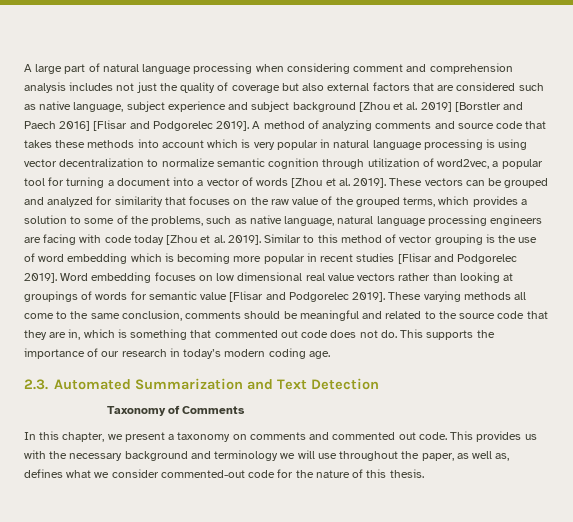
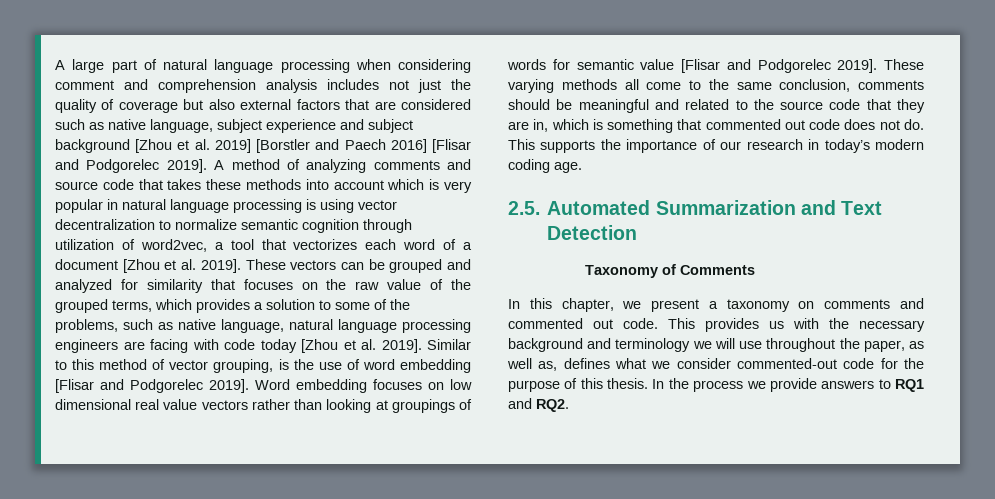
- A method of analyzing comments and source code that takes these methods into account which is very popular in natural language processing is using vector decentralization to normalize semantic cognition through utilization of word2vec, a popular tool for turning a document into a vector of words [Zhou et al. 2019].
+ A method of analyzing comments and source code that takes these methods into account which is very popular in natural language processing is using vector decentralization to normalize semantic cognition through utilization of word2vec, a tool that vectorizes each word of a document [Zhou et al. 2019].
- Similar to this method of vector grouping is the use of word embedding which is becoming more popular in recent studies [Flisar and Podgorelec 2019].
+ Similar to this method of vector grouping, is the use of word embedding [Flisar and Podgorelec 2019].
- 2.3. Automated Summarization and Text Detection
+ 2.5. Automated Summarization and Text Detection
- This provides us with the necessary background and terminology we will use throughout the paper, as well as, defines what we consider commented-out code for the nature of this thesis.
+ This provides us with the necessary background and terminology we will use throughout the paper, as well as, defines what we consider commented-out code for the purpose of this thesis.
+ In the process we provide answers to RQ1 and RQ2.

